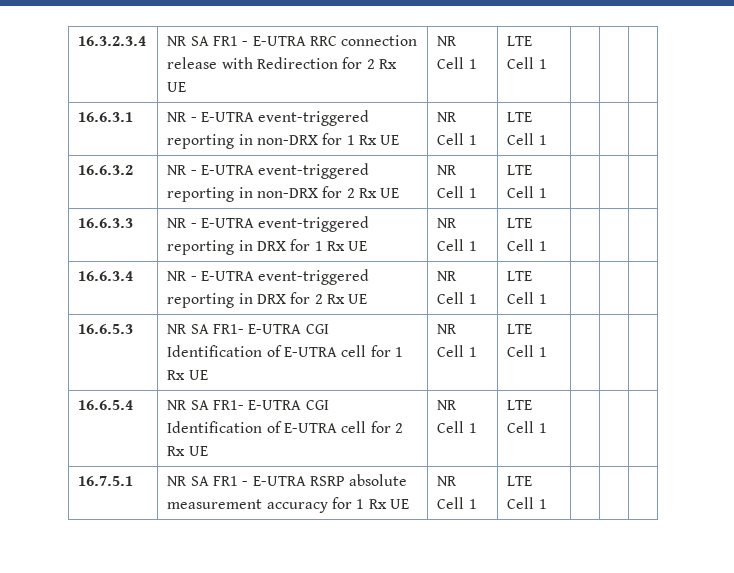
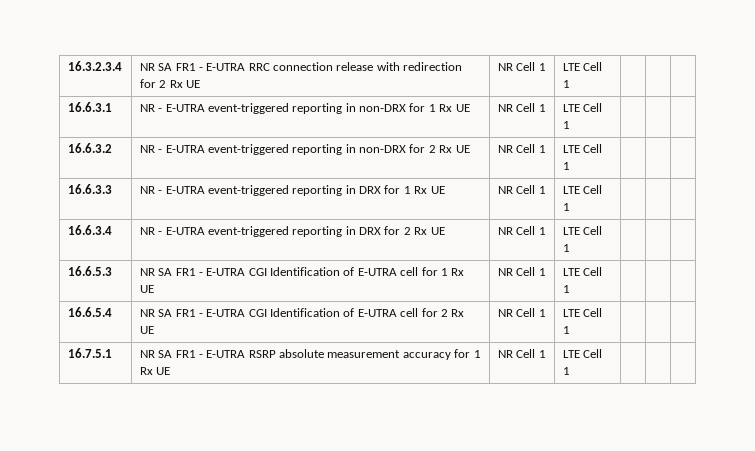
- 16.3.2.3.4 | NR SA FR1 - E-UTRA RRC connection release with Redirection for 2 Rx UE | NR Cell 1 | LTE Cell 1 | | |
+ 16.3.2.3.4 | NR SA FR1 - E-UTRA RRC connection release with redirection for 2 Rx UE | NR Cell 1 | LTE Cell 1 | | |
- 16.6.5.3 | NR SA FR1- E-UTRA CGI Identification of E-UTRA cell for 1 Rx UE | NR Cell 1 | LTE Cell 1 | | |
+ 16.6.5.3 | NR SA FR1 - E-UTRA CGI Identification of E-UTRA cell for 1 Rx UE | NR Cell 1 | LTE Cell 1 | | |
- 16.6.5.4 | NR SA FR1- E-UTRA CGI Identification of E-UTRA cell for 2 Rx UE | NR Cell 1 | LTE Cell 1 | | |
+ 16.6.5.4 | NR SA FR1 - E-UTRA CGI Identification of E-UTRA cell for 2 Rx UE | NR Cell 1 | LTE Cell 1 | | |

